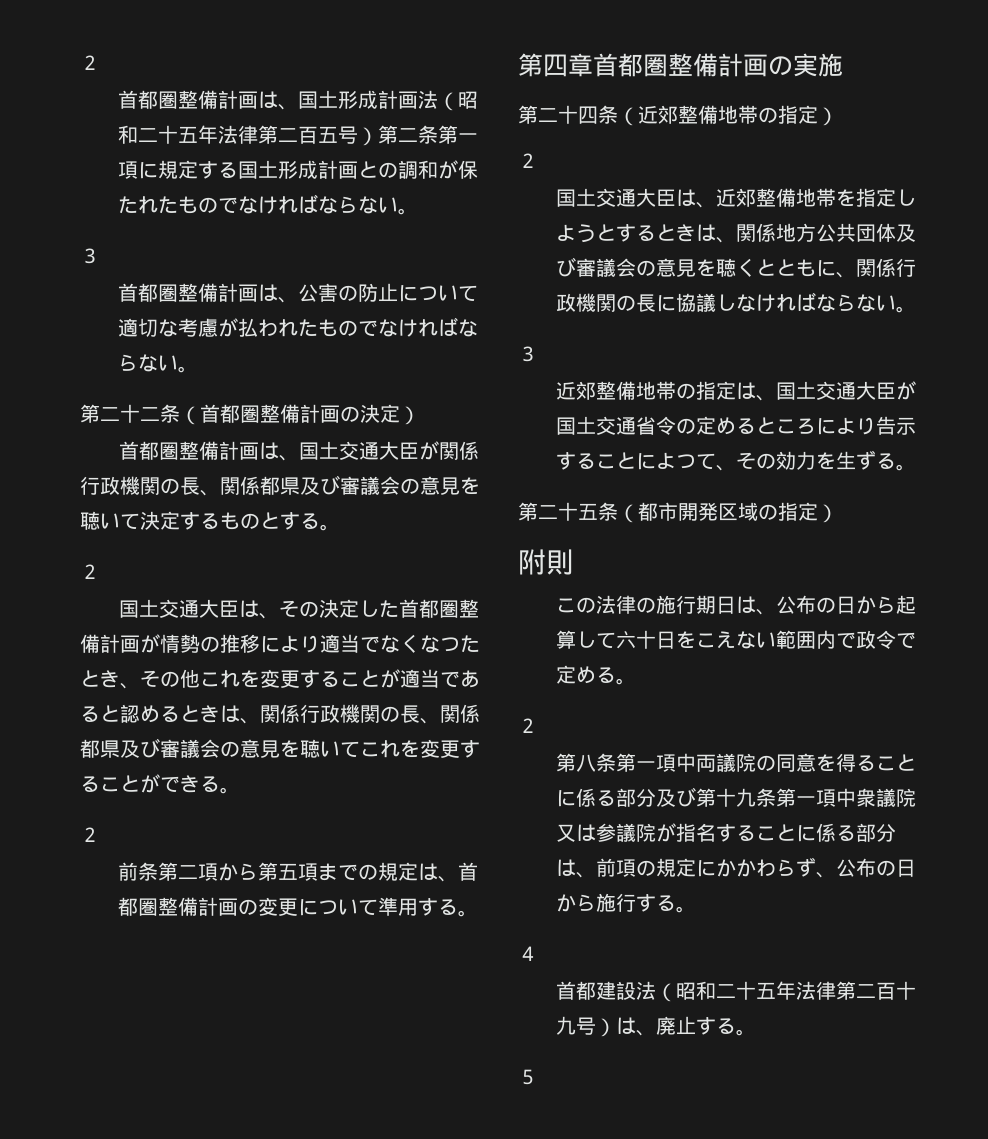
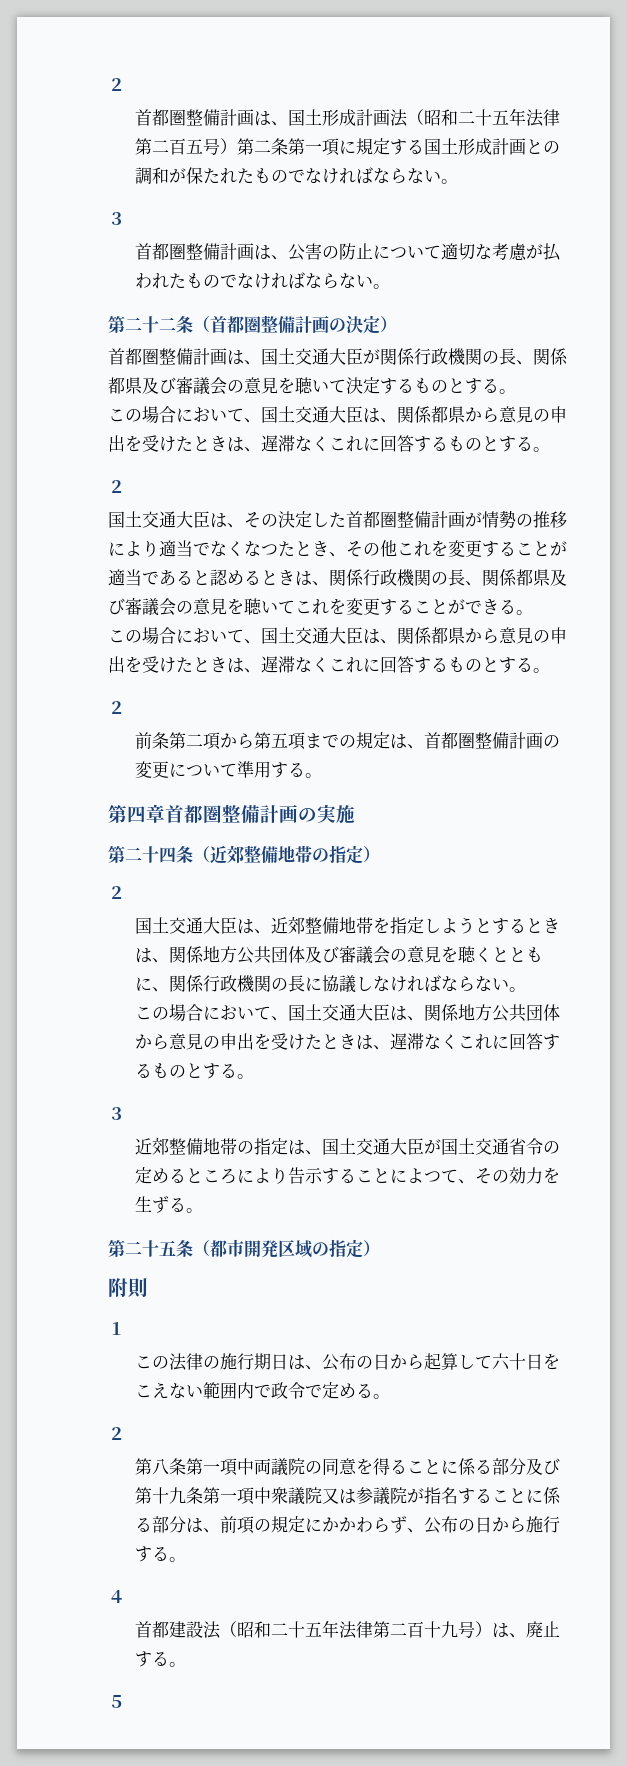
  首都圏整備計画は、国土交通大臣が関係行政機関の長、関係都県及び審議会の意見を聴いて決定するものとする。
+ この場合において、国土交通大臣は、関係都県から意見の申出を受けたときは、遅滞なくこれに回答するものとする。
  国土交通大臣は、その決定した首都圏整備計画が情勢の推移により適当でなくなつたとき、その他これを変更することが適当であると認めるときは、関係行政機関の長、関係都県及び審議会の意見を聴いてこれを変更することができる。
+ この場合において、国土交通大臣は、関係都県から意見の申出を受けたときは、遅滞なくこれに回答するものとする。
+ この場合において、国土交通大臣は、関係地方公共団体から意見の申出を受けたときは、遅滞なくこれに回答するものとする。
+ １

